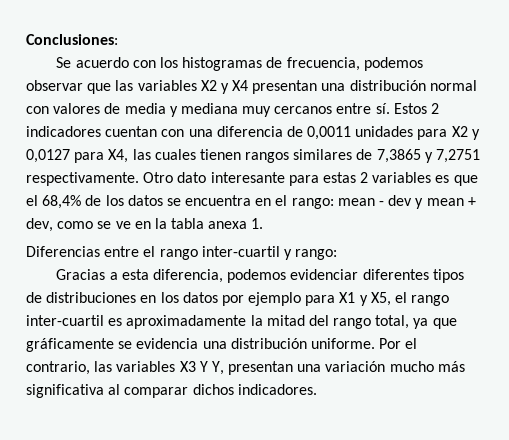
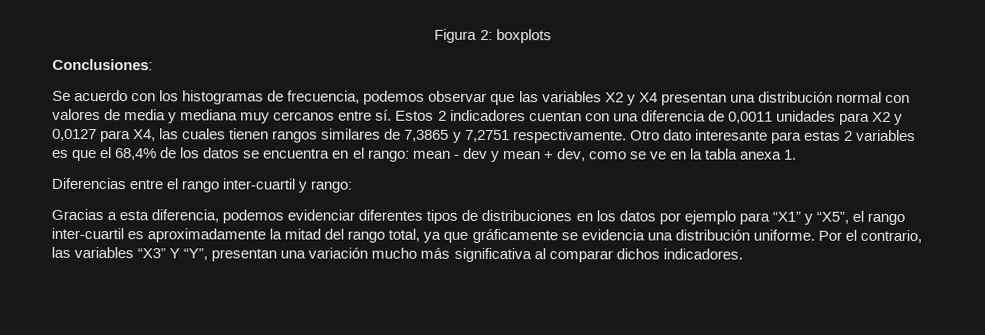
+ Figura 2: boxplots
- Gracias a esta diferencia, podemos evidenciar diferentes tipos de distribuciones en los datos por ejemplo para X1 y X5, el rango inter-cuartil es aproximadamente la mitad del rango total, ya que gráficamente se evidencia una distribución uniforme.
+ Gracias a esta diferencia, podemos evidenciar diferentes tipos de distribuciones en los datos por ejemplo para “X1” y “X5”, el rango inter-cuartil es aproximadamente la mitad del rango total, ya que gráficamente se evidencia una distribución uniforme.
- Por el contrario, las variables X3 Y Y, presentan una variación mucho más significativa al comparar dichos indicadores.
+ Por el contrario, las variables “X3” Y “Y”, presentan una variación mucho más significativa al comparar dichos indicadores.

